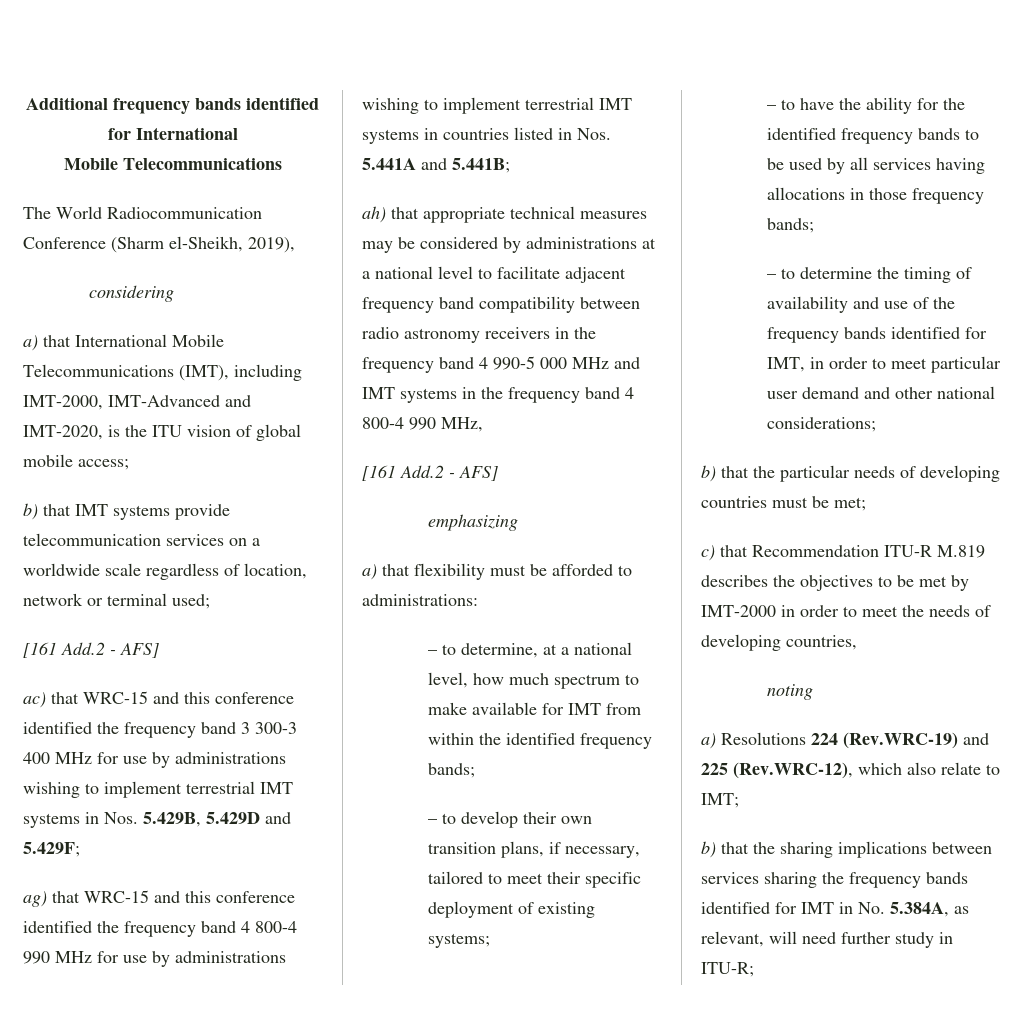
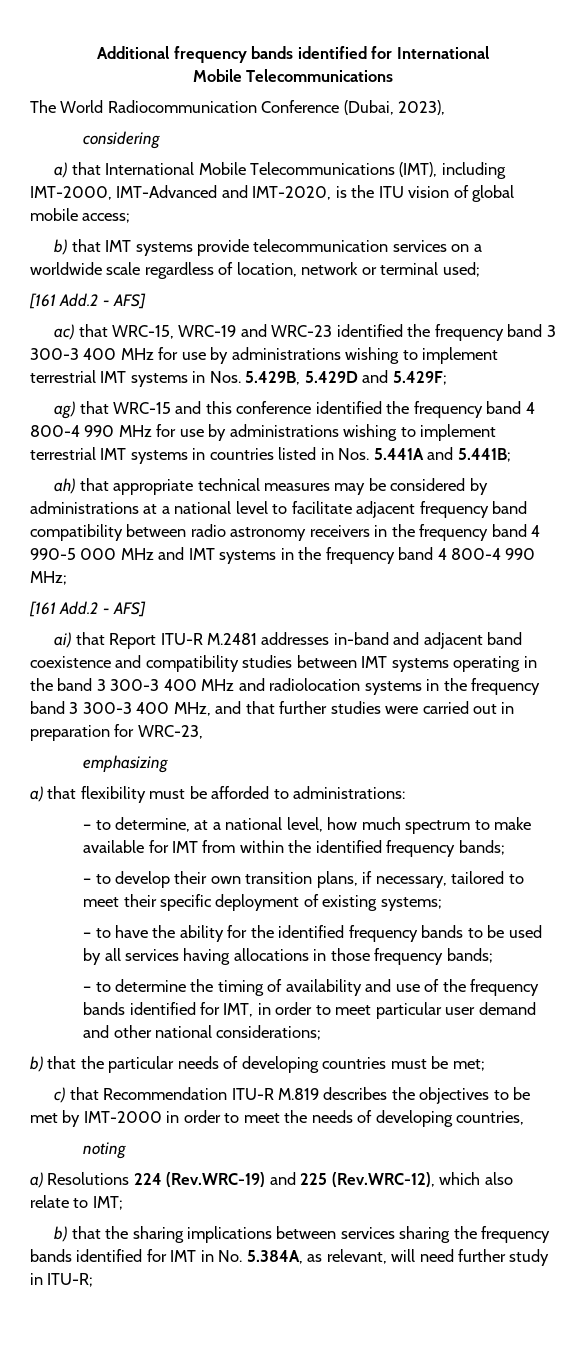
- The World Radiocommunication Conference (Sharm el-Sheikh, 2019),
+ The World Radiocommunication Conference (Dubai, 2023),
- ac) that WRC-15 and this conference identified the frequency band 3 300-3 400 MHz for use by administrations wishing to implement terrestrial IMT systems in Nos. 5.429B, 5.429D and 5.429F;
+ ac) that WRC-15, WRC-19 and WRC-23 identified the frequency band 3 300-3 400 MHz for use by administrations wishing to implement terrestrial IMT systems in Nos. 5.429B, 5.429D and 5.429F;
- ah) that appropriate technical measures may be considered by administrations at a national level to facilitate adjacent frequency band compatibility between radio astronomy receivers in the frequency band 4 990-5 000 MHz and IMT systems in the frequency band 4 800-4 990 MHz,
+ ah) that appropriate technical measures may be considered by administrations at a national level to facilitate adjacent frequency band compatibility between radio astronomy receivers in the frequency band 4 990-5 000 MHz and IMT systems in the frequency band 4 800-4 990 MHz;
  [161 Add.2 - AFS]
+ ai) that Report ITU-R M.2481 addresses in-band and adjacent band coexistence and compatibility studies between IMT systems operating in the band 3 300-3 400 MHz and radiolocation systems in the frequency band 3 300-3 400 MHz, and that further studies were carried out in preparation for WRC-23,

